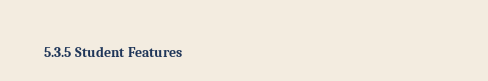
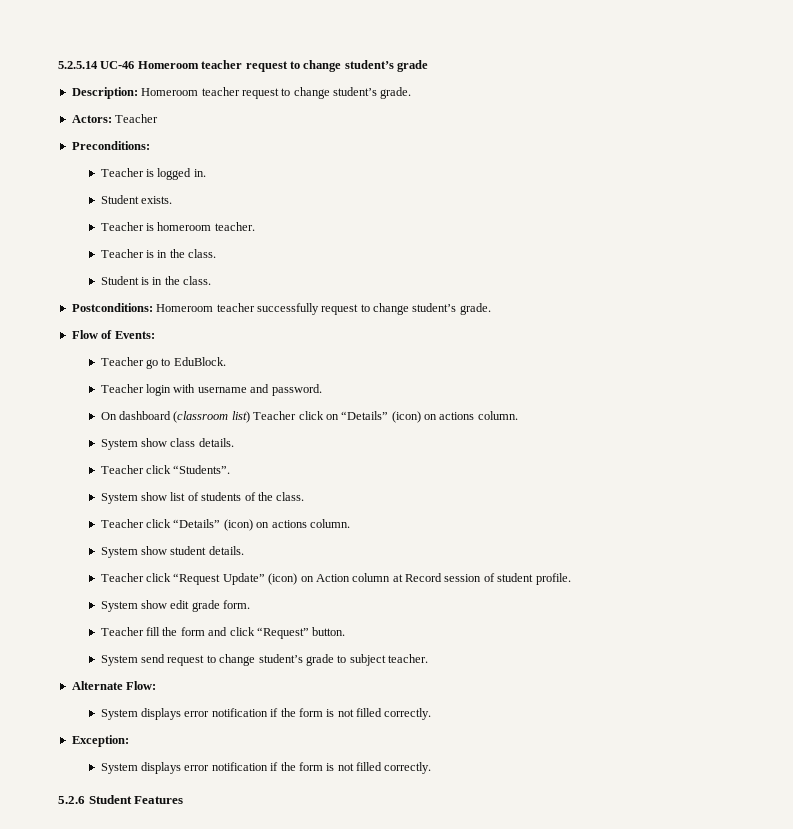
- 5.3.5 Student Features
+ 5.2.5.14 UC-46 Homeroom teacher request to change student’s grade
+ Description: Homeroom teacher request to change student’s grade.
+ Actors: Teacher
+ Preconditions:
+ Teacher is logged in.
+ Student exists.
+ Teacher is homeroom teacher.
+ Teacher is in the class.
+ Student is in the class.
+ Postconditions: Homeroom teacher successfully request to change student’s grade.
+ Flow of Events:
+ Teacher go to EduBlock.
+ Teacher login with username and password.
+ On dashboard (classroom list) Teacher click on “Details” (icon) on actions column.
+ System show class details.
+ Teacher click “Students”.
+ System show list of students of the class.
+ Teacher click “Details” (icon) on actions column.
+ System show student details.
+ Teacher click “Request Update” (icon) on Action column at Record session of student profile.
+ System show edit grade form.
+ Teacher fill the form and click “Request” button.
+ System send request to change student’s grade to subject teacher.
+ Alternate Flow:
+ System displays error notification if the form is not filled correctly.
+ Exception:
+ System displays error notification if the form is not filled correctly.
+ 5.2.6 Student Features

